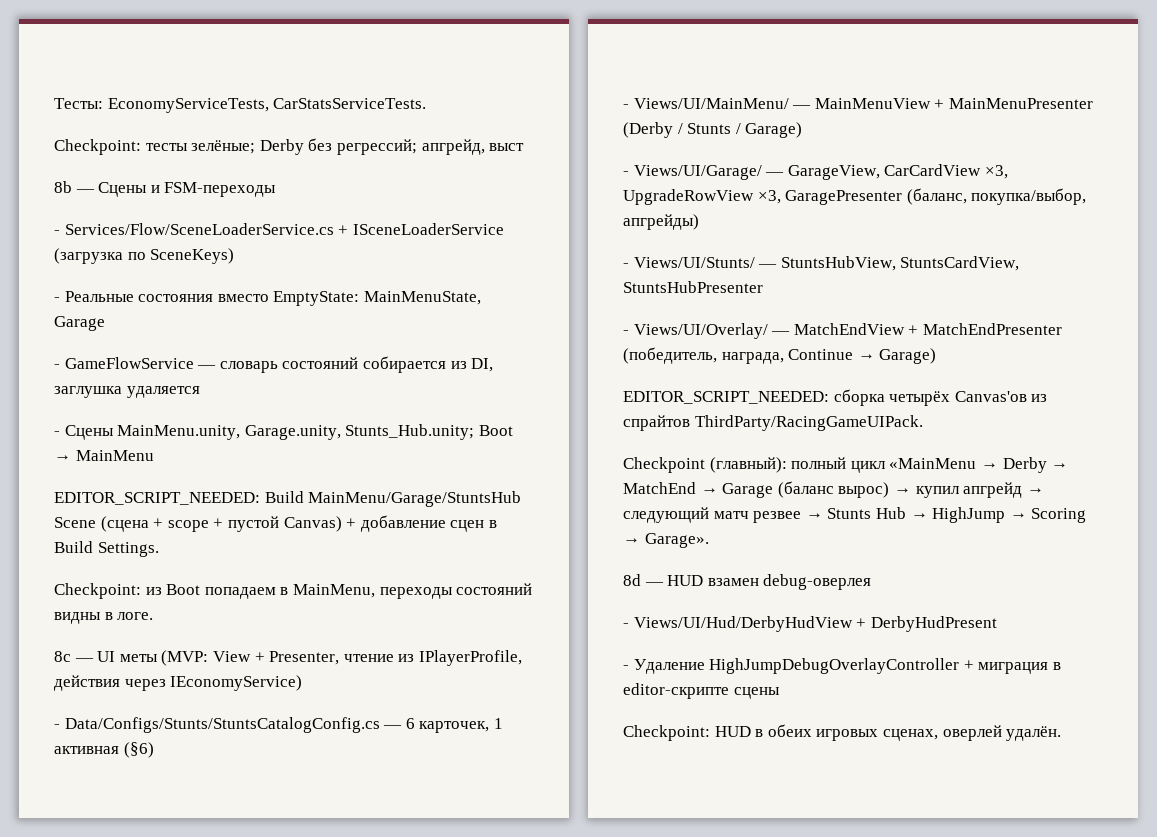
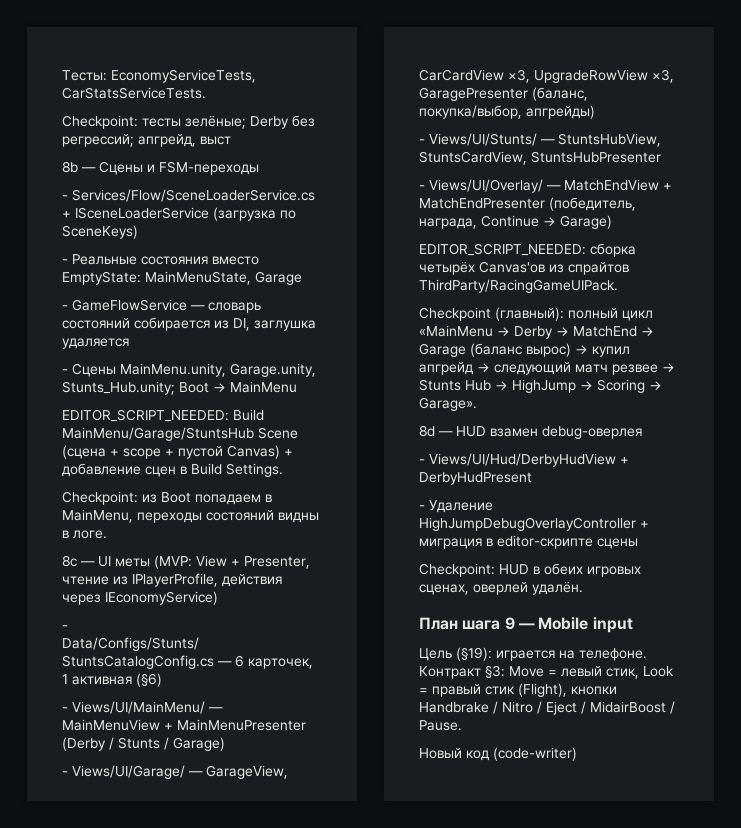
+ План шага 9 — Mobile input
+ Цель (§19): играется на телефоне. Контракт §3: Move = левый стик, Look = правый стик (Flight), кнопки Handbrake / Nitro / Eject / MidairBoost / Pause.
+ Новый код (code-writer)

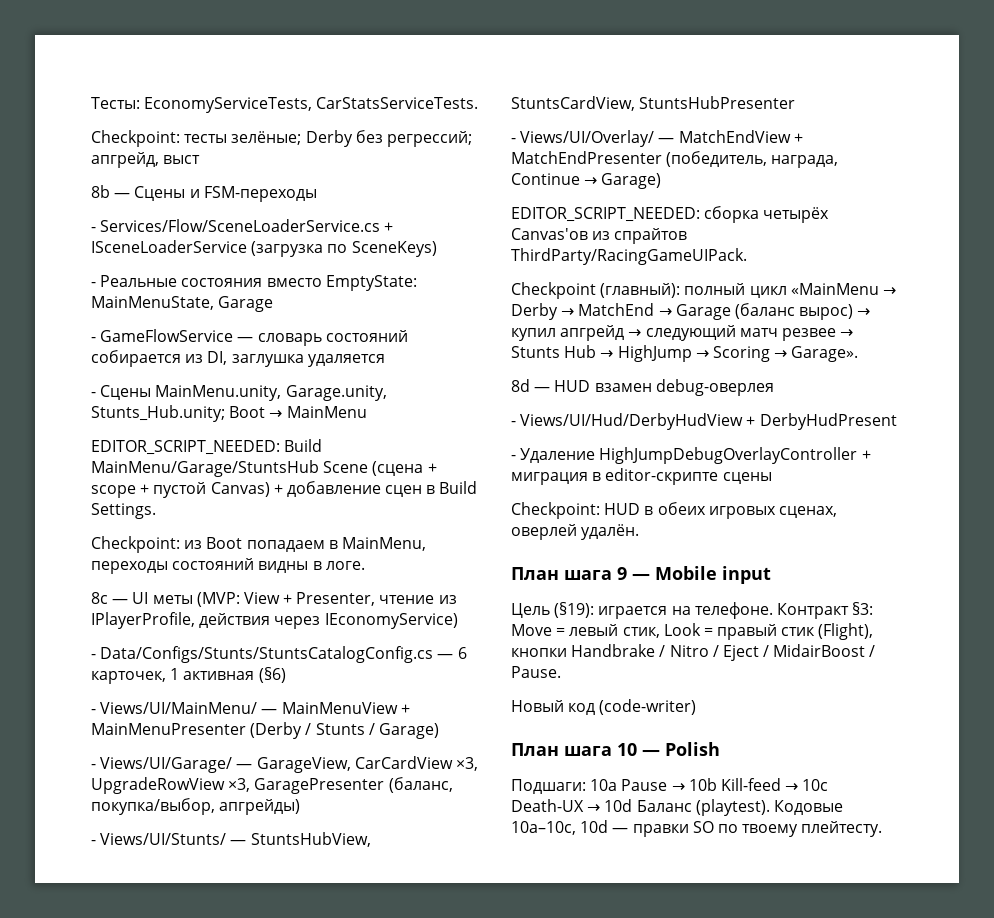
+ План шага 10 — Polish
+ Подшаги: 10a Pause → 10b Kill-feed → 10c Death-UX → 10d Баланс (playtest). Кодовые 10a–10c, 10d — правки SO по твоему плейтесту.

